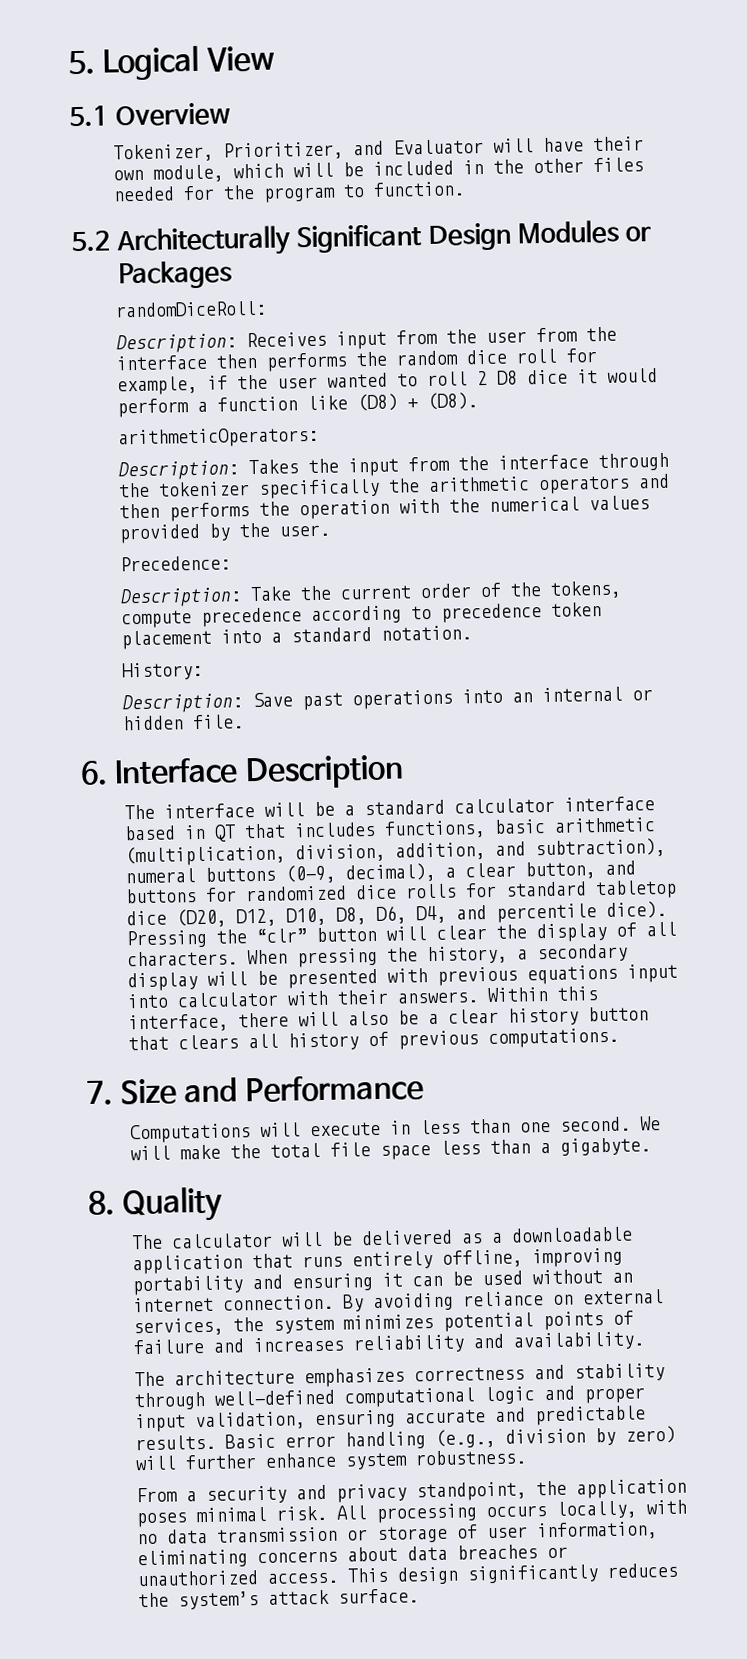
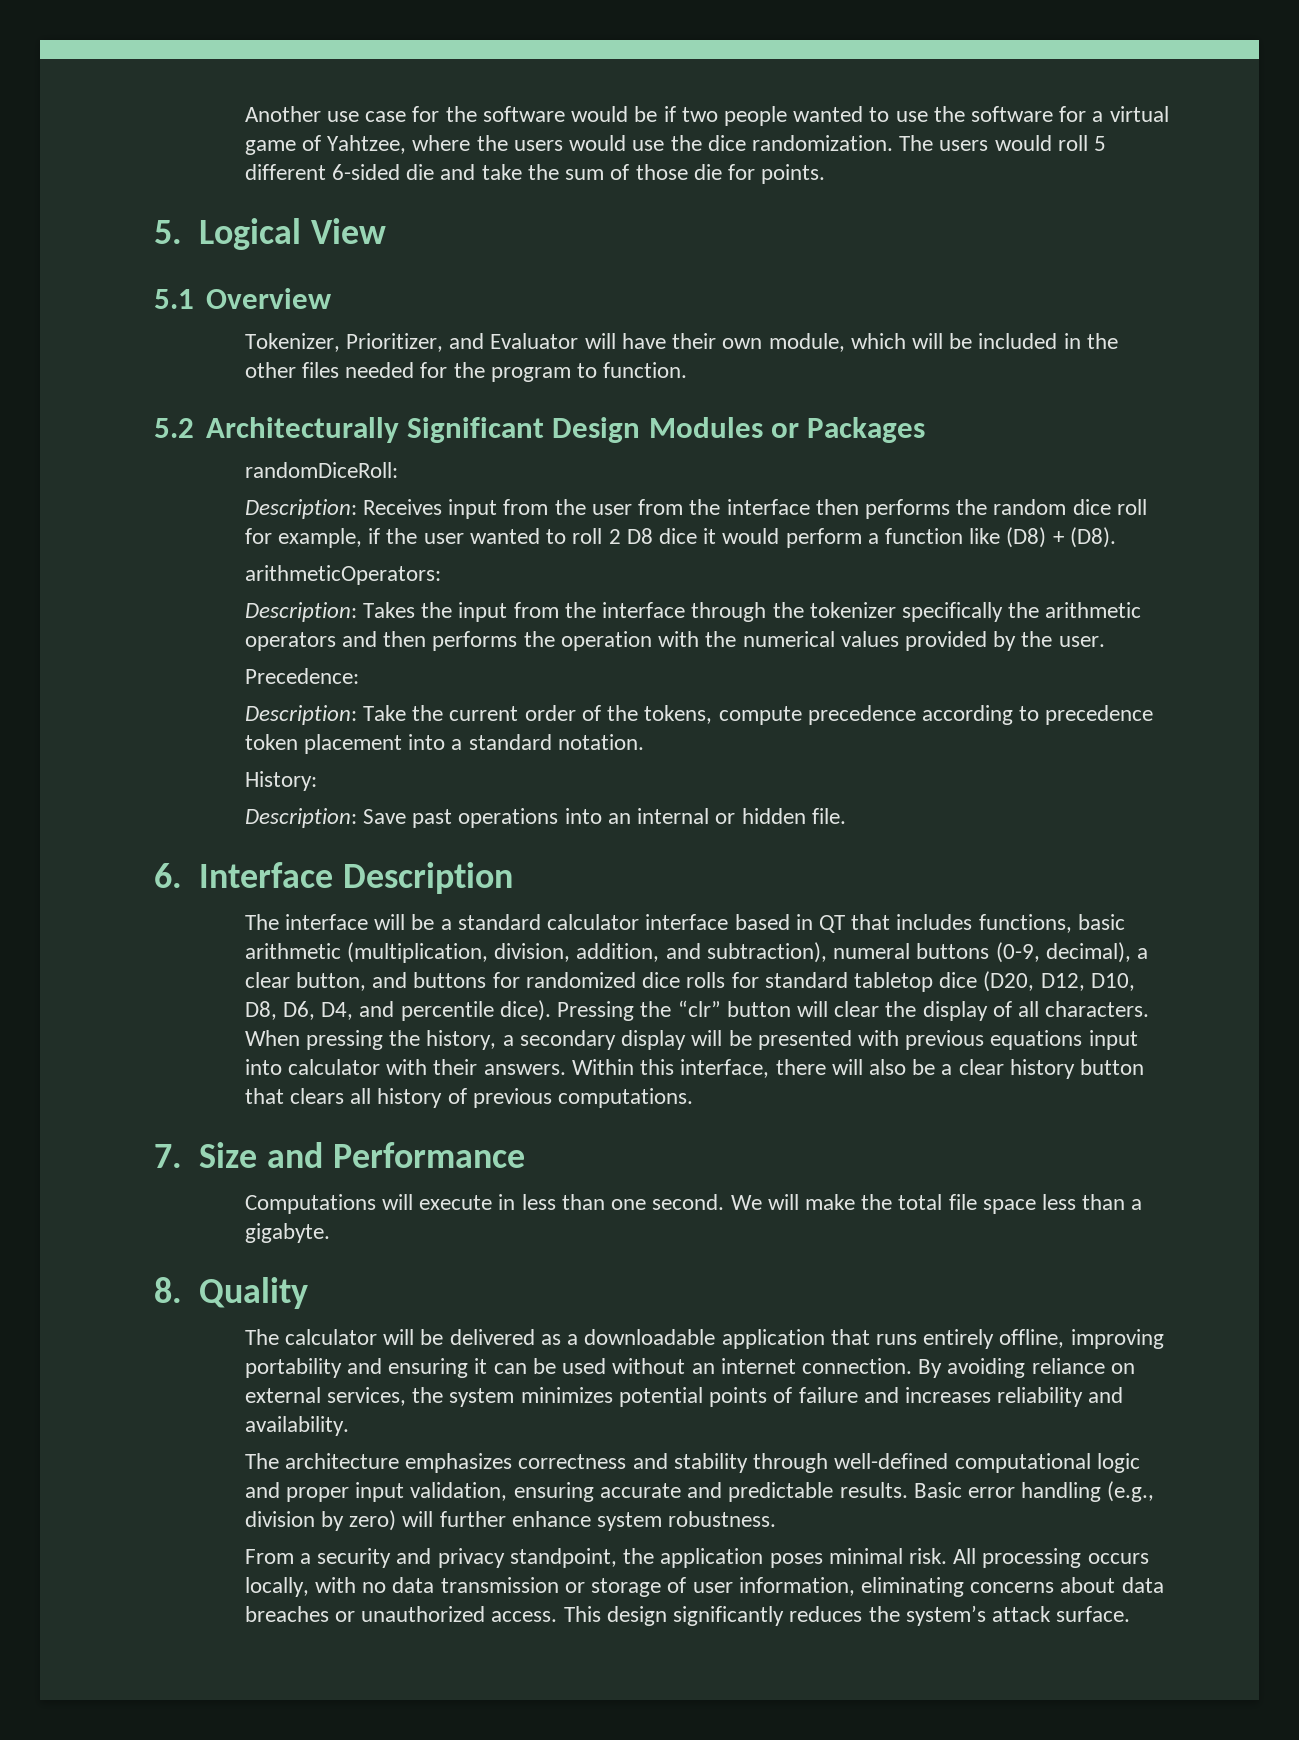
+ Another use case for the software would be if two people wanted to use the software for a virtual game of Yahtzee, where the users would use the dice randomization. The users would roll 5 different 6-sided die and take the sum of those die for points.

